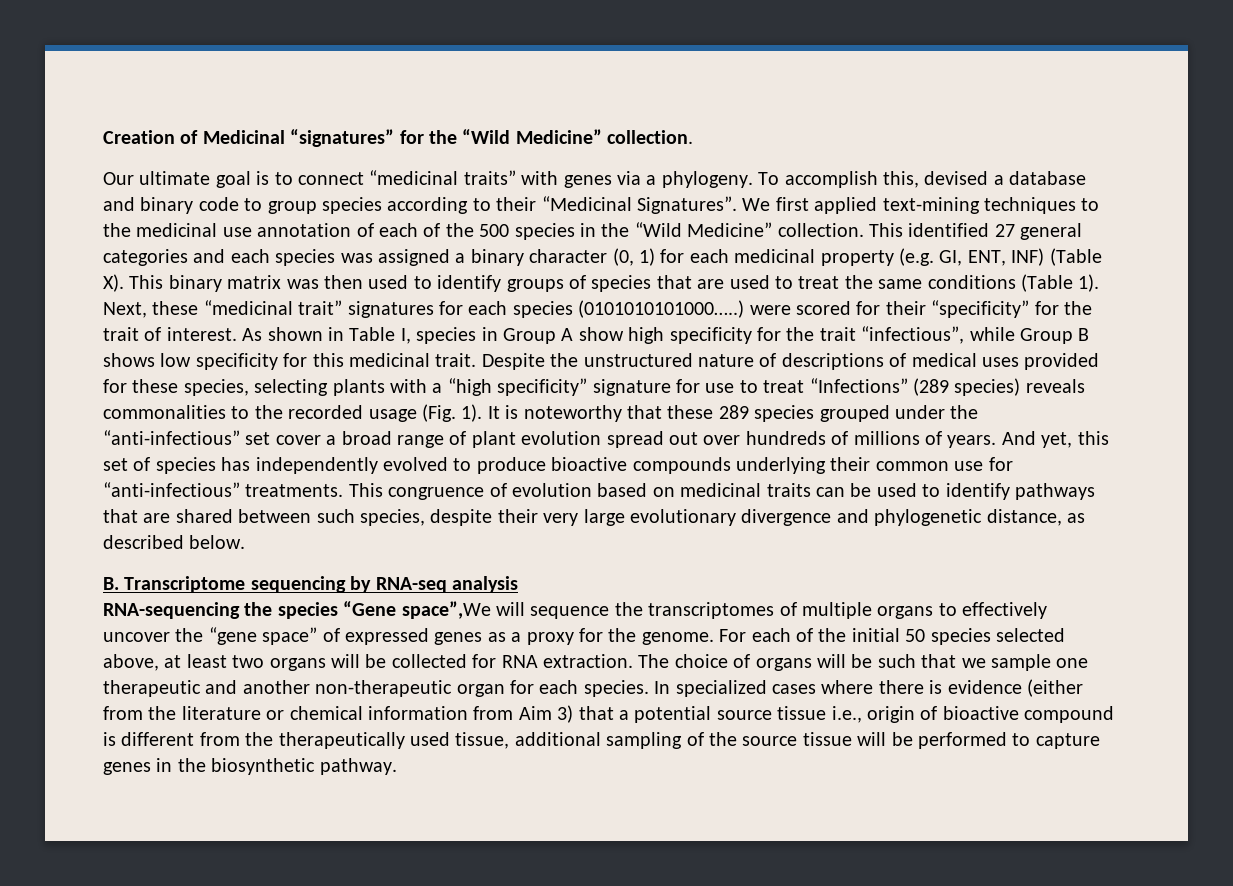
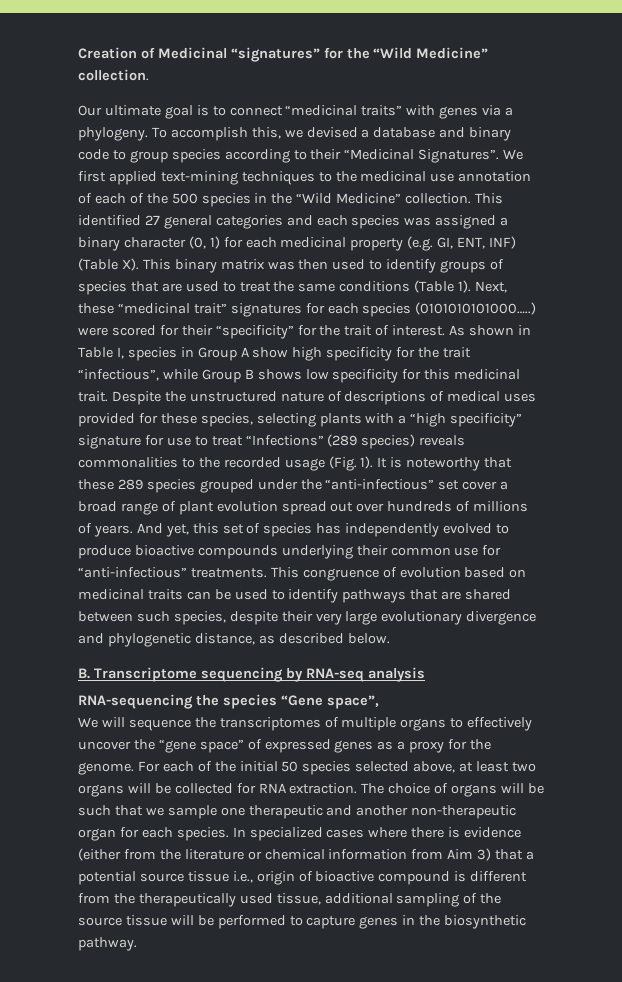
- To accomplish this, devised a database and binary code to group species according to their “Medicinal Signatures”.
+ To accomplish this, we devised a database and binary code to group species according to their “Medicinal Signatures”.
- RNA-sequencing the species “Gene space”,We will sequence the transcriptomes of multiple organs to effectively uncover the “gene space” of expressed genes as a proxy for the genome.
+ RNA-sequencing the species “Gene space”,
+ We will sequence the transcriptomes of multiple organs to effectively uncover the “gene space” of expressed genes as a proxy for the genome.

